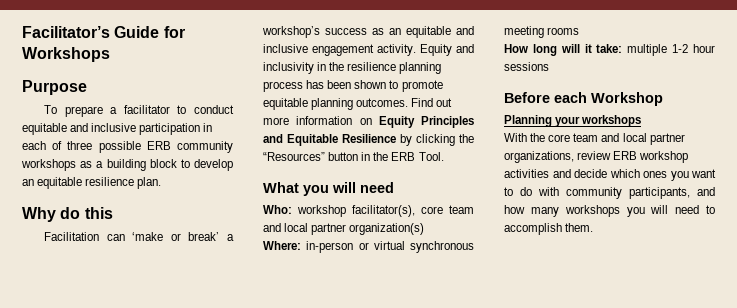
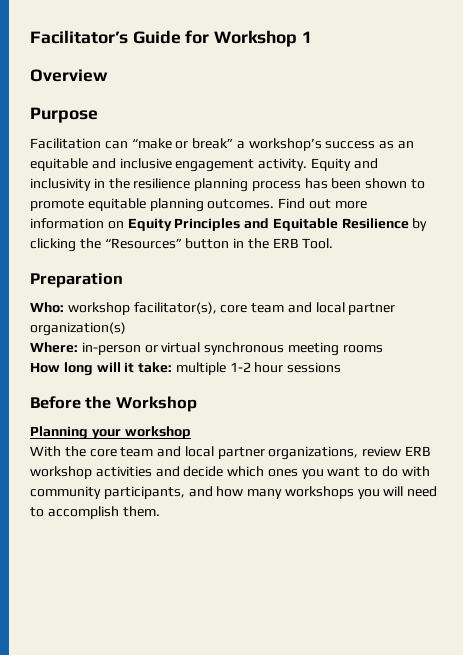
- Facilitator’s Guide for Workshops
+ Facilitator’s Guide for Workshop 1
+ Overview
  Purpose
- To prepare a facilitator to conduct equitable and inclusive participation in each of three possible ERB community workshops as a building block to develop an equitable resilience plan.
- Why do this
- Facilitation can ‘make or break’ a workshop’s success as an equitable and inclusive engagement activity.
+ Facilitation can “make or break” a workshop’s success as an equitable and inclusive engagement activity.
- What you will need
+ Preparation
- Before each Workshop
+ Before the Workshop
- Planning your workshops
+ Planning your workshop

